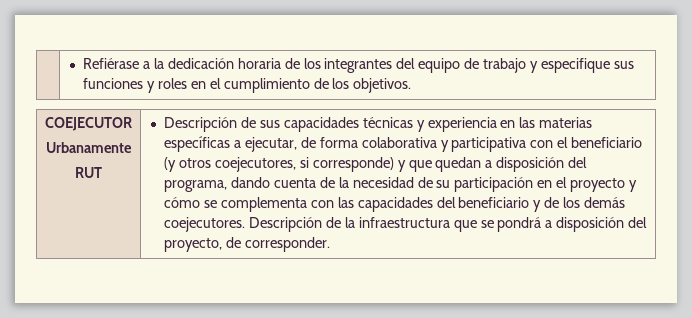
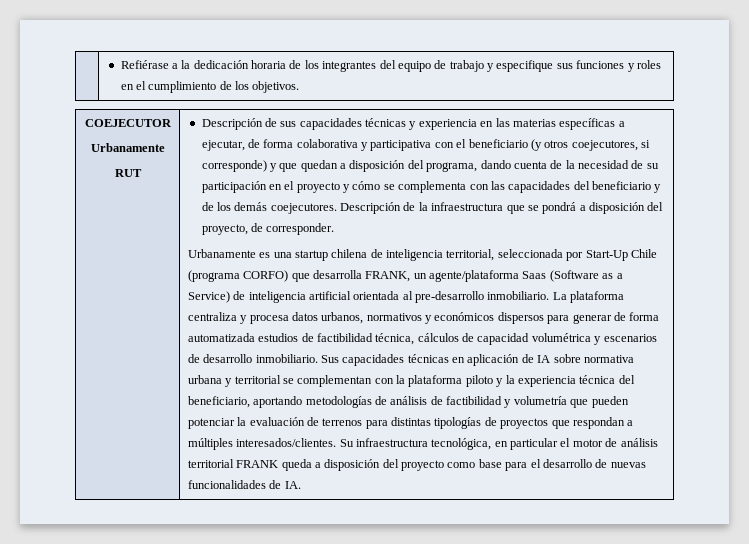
+ Urbanamente es una startup chilena de inteligencia territorial, seleccionada por Start-Up Chile (programa CORFO) que desarrolla FRANK, un agente/plataforma Saas (Software as a Service) de inteligencia artificial orientada al pre-desarrollo inmobiliario. La plataforma centraliza y procesa datos urbanos, normativos y económicos dispersos para generar de forma automatizada estudios de factibilidad técnica, cálculos de capacidad volumétrica y escenarios de desarrollo inmobiliario. Sus capacidades técnicas en aplicación de IA sobre normativa urbana y territorial se complementan con la plataforma piloto y la experiencia técnica del beneficiario, aportando metodologías de análisis de factibilidad y volumetría que pueden potenciar la evaluación de terrenos para distintas tipologías de proyectos que respondan a múltiples interesados/clientes. Su infraestructura tecnológica, en particular el motor de análisis territorial FRANK queda a disposición del proyecto como base para el desarrollo de nuevas funcionalidades de IA.

